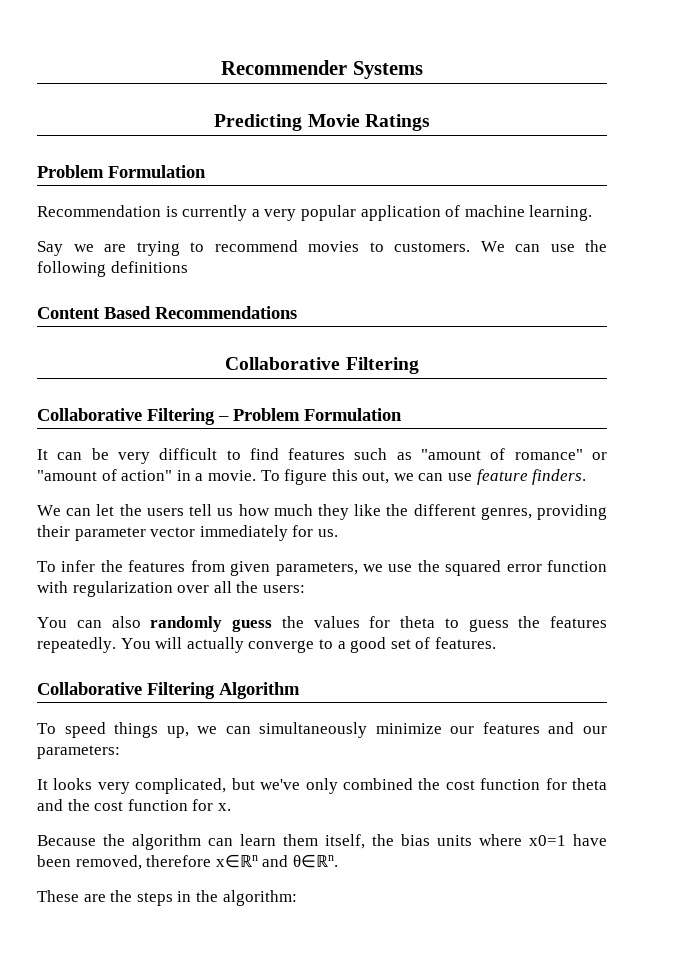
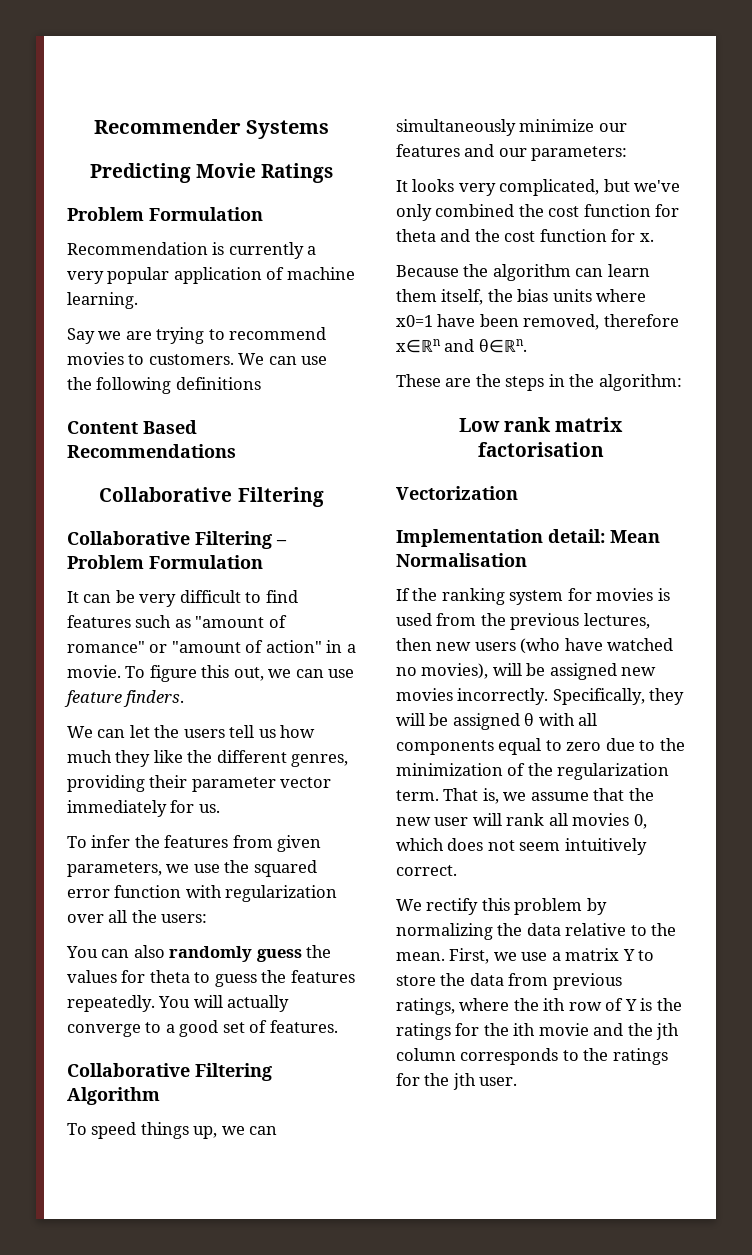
+ Low rank matrix factorisation
+ Vectorization
+ Implementation detail: Mean Normalisation
+ If the ranking system for movies is used from the previous lectures, then new users (who have watched no movies), will be assigned new movies incorrectly. Specifically, they will be assigned θ with all components equal to zero due to the minimization of the regularization term. That is, we assume that the new user will rank all movies 0, which does not seem intuitively correct.
+ We rectify this problem by normalizing the data relative to the mean. First, we use a matrix Y to store the data from previous ratings, where the ith row of Y is the ratings for the ith movie and the jth column corresponds to the ratings for the jth user.

